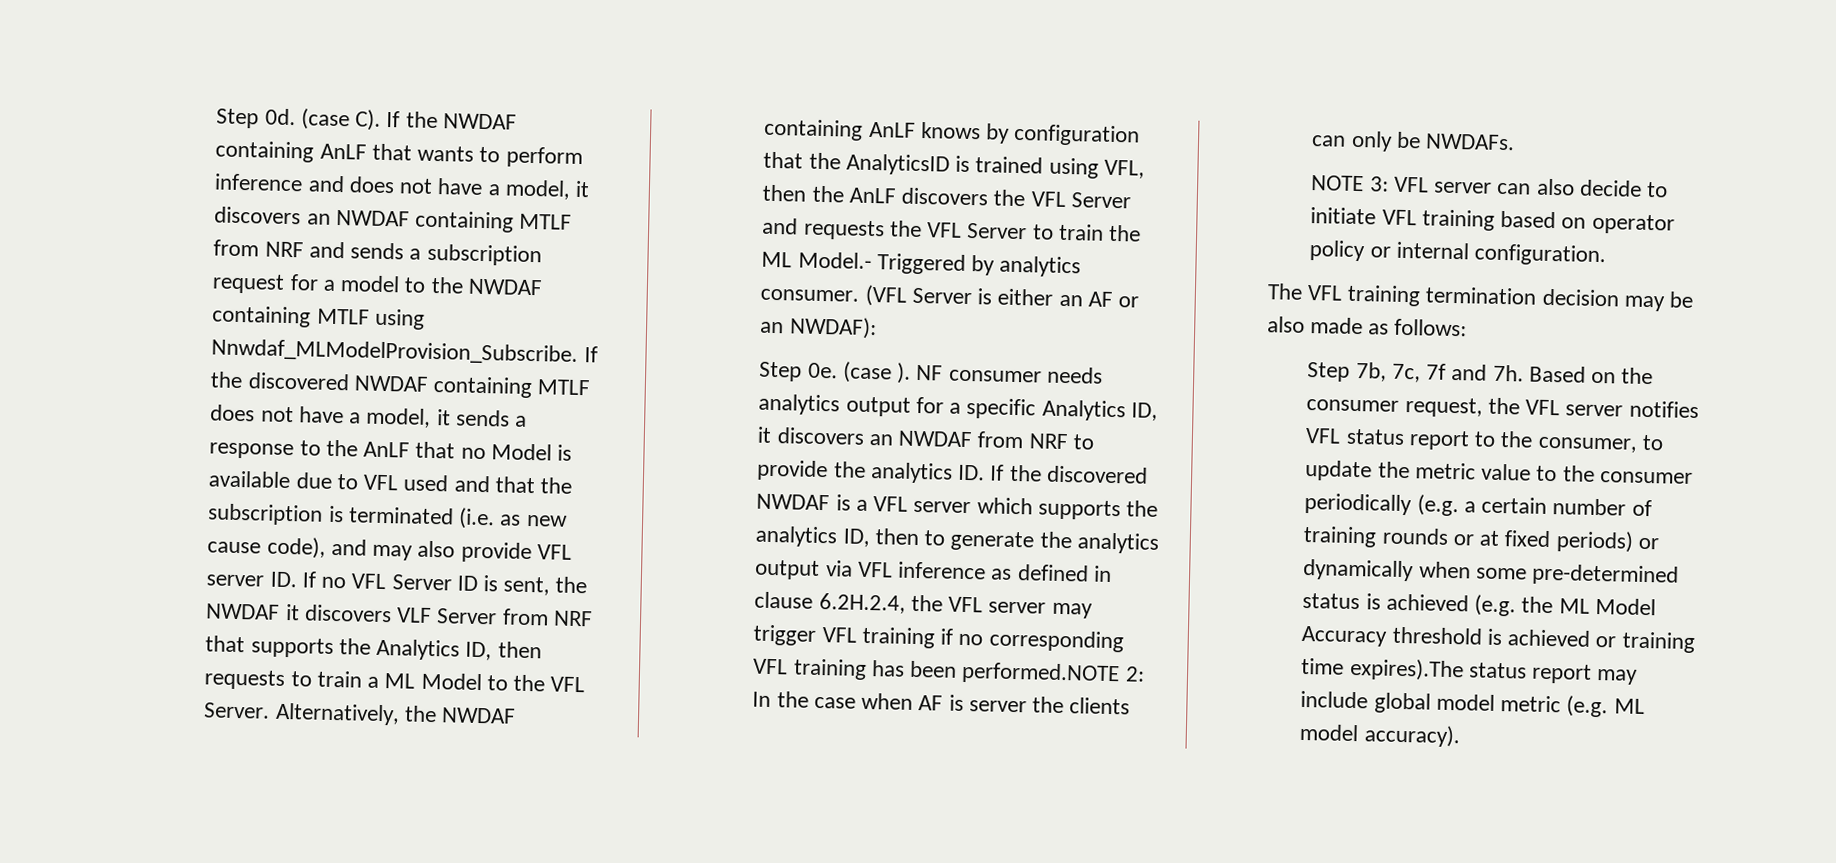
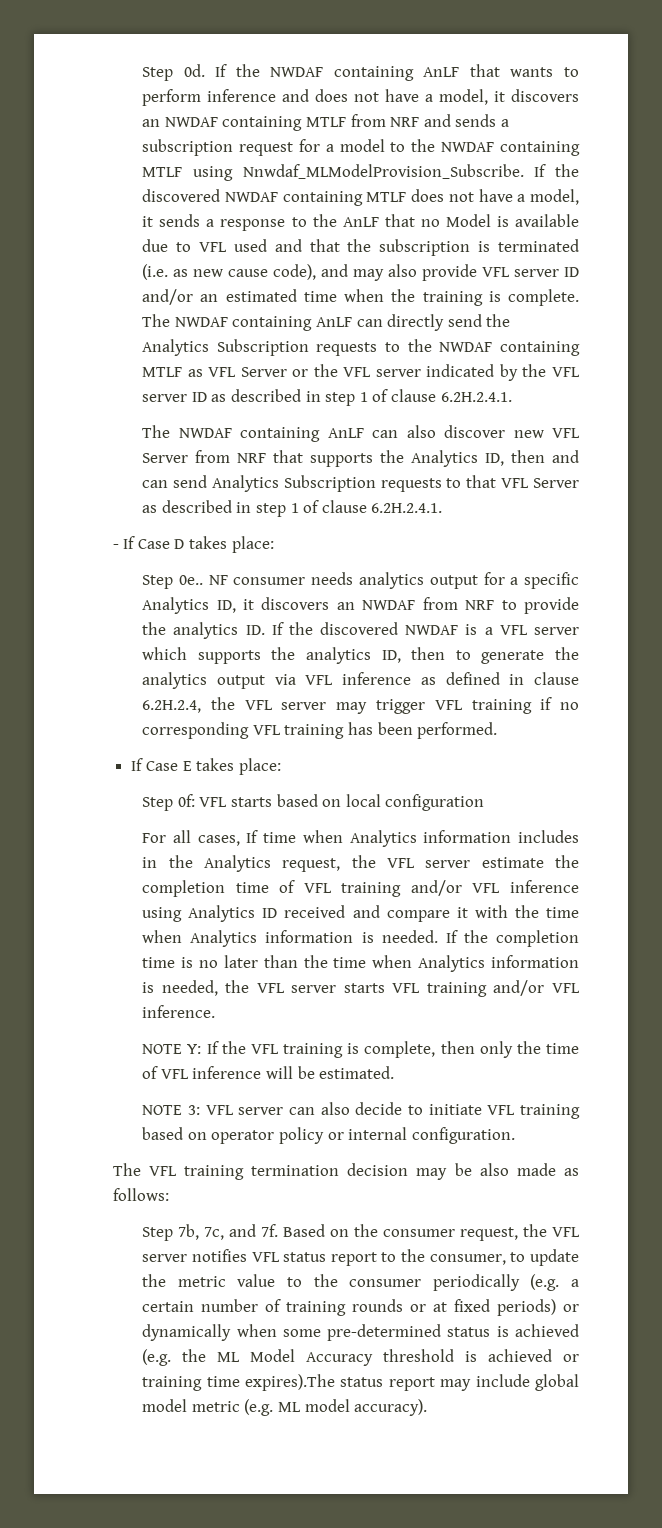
- (case C). If the NWDAF containing AnLF that wants to perform inference and does not have a model, it discovers an NWDAF containing MTLF from NRF and sends a subscription request for a model to the NWDAF containing MTLF using Nnwdaf_MLModelProvision_Subscribe.
+ If the NWDAF containing AnLF that wants to perform inference and does not have a model, it discovers an NWDAF containing MTLF from NRF and sends a subscription request for a model to the NWDAF containing MTLF using Nnwdaf_MLModelProvision_Subscribe.
- If the discovered NWDAF containing MTLF does not have a model, it sends a response to the AnLF that no Model is available due to VFL used and that the subscription is terminated (i.e. as new cause code), and may also provide VFL server ID. If no VFL Server ID is sent, the NWDAF it discovers VLF Server from NRF that supports the Analytics ID, then requests to train a ML Model to the VFL Server. Alternatively, the NWDAF containing AnLF knows by configuration that the AnalyticsID is trained using VFL, then the AnLF discovers the VFL Server and requests the VFL Server to train the ML Model.- Triggered by analytics consumer. (VFL Server is either an AF or an NWDAF):
- Step 0e. (case ).
+ If the discovered NWDAF containing MTLF does not have a model, it sends a response to the AnLF that no Model is available due to VFL used and that the subscription is terminated (i.e. as new cause code), and may also provide VFL server ID and/or an estimated time when the training is complete. The NWDAF containing AnLF can directly send the Analytics Subscription requests to the NWDAF containing MTLF as VFL Server or the VFL server indicated by the VFL server ID as described in step 1 of clause 6.2H.2.4.1.
+ The NWDAF containing AnLF can also discover new VFL Server from NRF that supports the Analytics ID, then and can send Analytics Subscription requests to that VFL Server as described in step 1 of clause 6.2H.2.4.1.
+ - If Case D takes place:
+ Step 0e..
- NF consumer needs analytics output for a specific Analytics ID, it discovers an NWDAF from NRF to provide the analytics ID. If the discovered NWDAF is a VFL server which supports the analytics ID, then to generate the analytics output via VFL inference as defined in clause 6.2H.2.4, the VFL server may trigger VFL training if no corresponding VFL training has been performed.NOTE 2: In the case when AF is server the clients can only be NWDAFs.
+ NF consumer needs analytics output for a specific Analytics ID, it discovers an NWDAF from NRF to provide the analytics ID. If the discovered NWDAF is a VFL server which supports the analytics ID, then to generate the analytics output via VFL inference as defined in clause 6.2H.2.4, the VFL server may trigger VFL training if no corresponding VFL training has been performed.
+ If Case E takes place:
+ Step 0f: VFL starts based on local configuration
+ For all cases, If time when Analytics information includes in the Analytics request, the VFL server estimate the completion time of VFL training and/or VFL inference using Analytics ID received and compare it with the time when Analytics information is needed. If the completion time is no later than the time when Analytics information is needed, the VFL server starts VFL training and/or VFL inference.
+ NOTE Y: If the VFL training is complete, then only the time of VFL inference will be estimated.
- Step 7b, 7c, 7f and 7h.
+ Step 7b, 7c, and 7f.

